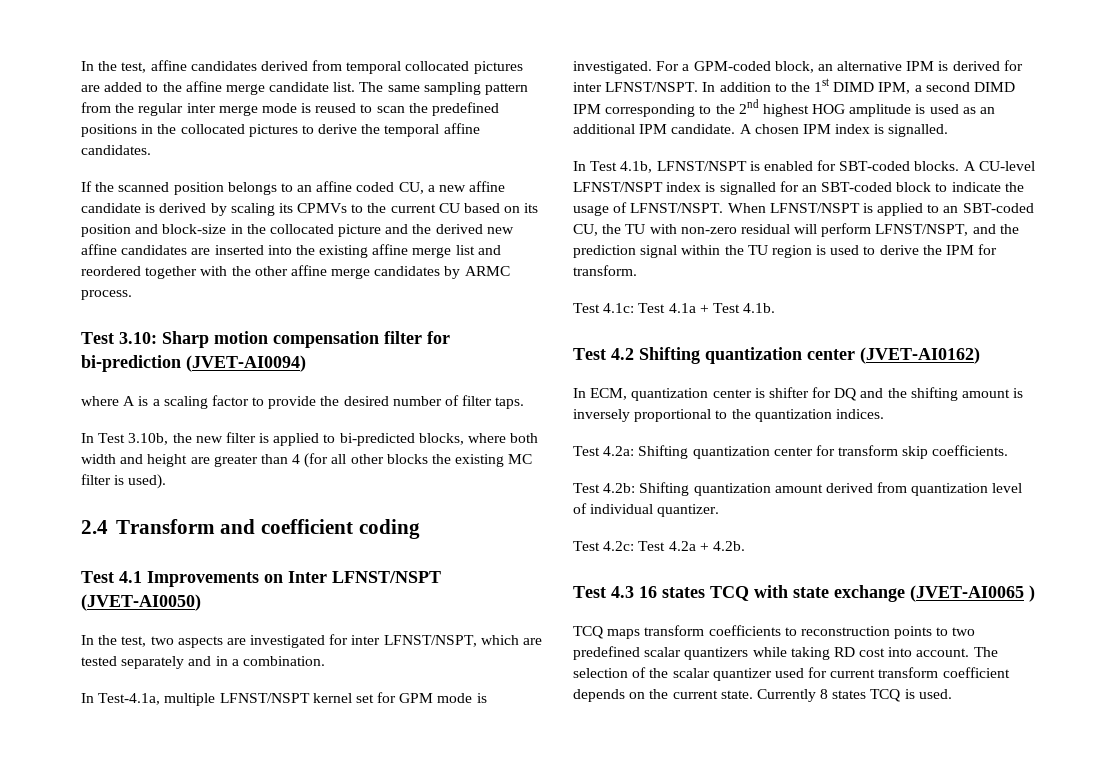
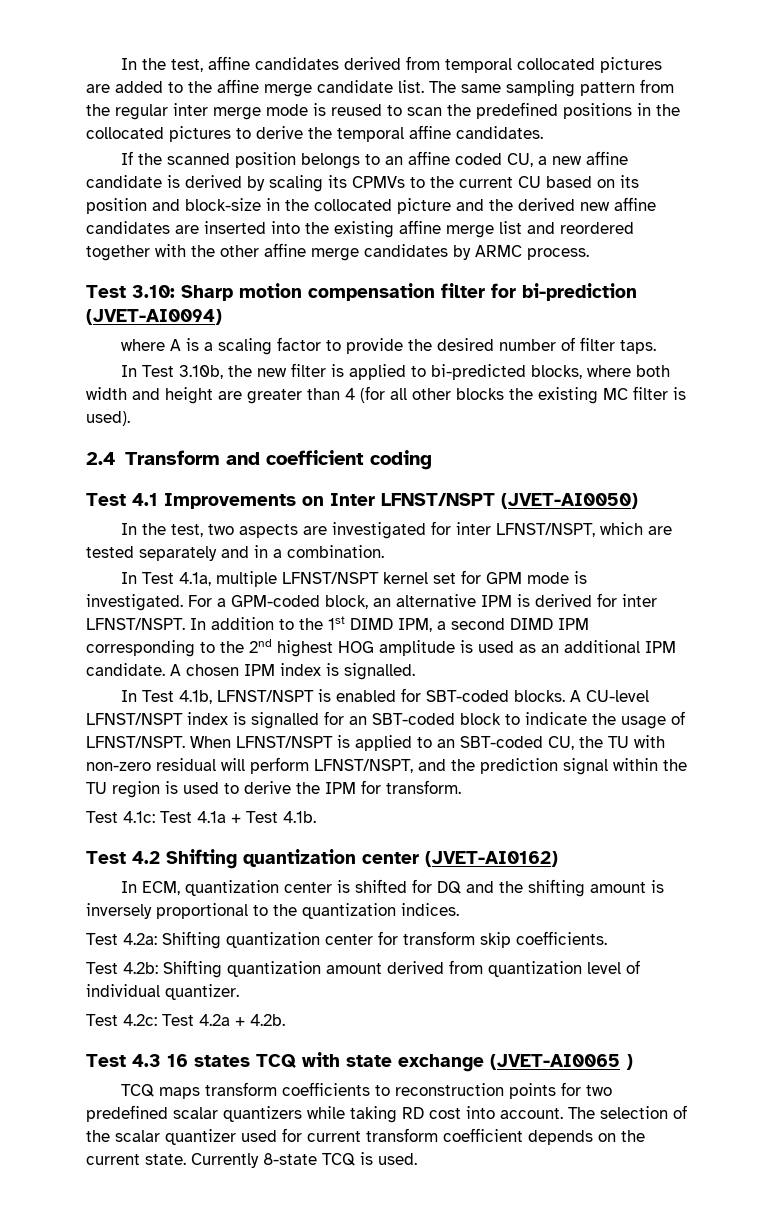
- In Test-4.1a, multiple LFNST/NSPT kernel set for GPM mode is investigated.
+ In Test 4.1a, multiple LFNST/NSPT kernel set for GPM mode is investigated.
- In ECM, quantization center is shifter for DQ and the shifting amount is inversely proportional to the quantization indices.
+ In ECM, quantization center is shifted for DQ and the shifting amount is inversely proportional to the quantization indices.
- TCQ maps transform coefficients to reconstruction points to two predefined scalar quantizers while taking RD cost into account.
+ TCQ maps transform coefficients to reconstruction points for two predefined scalar quantizers while taking RD cost into account.
- Currently 8 states TCQ is used.
+ Currently 8-state TCQ is used.

